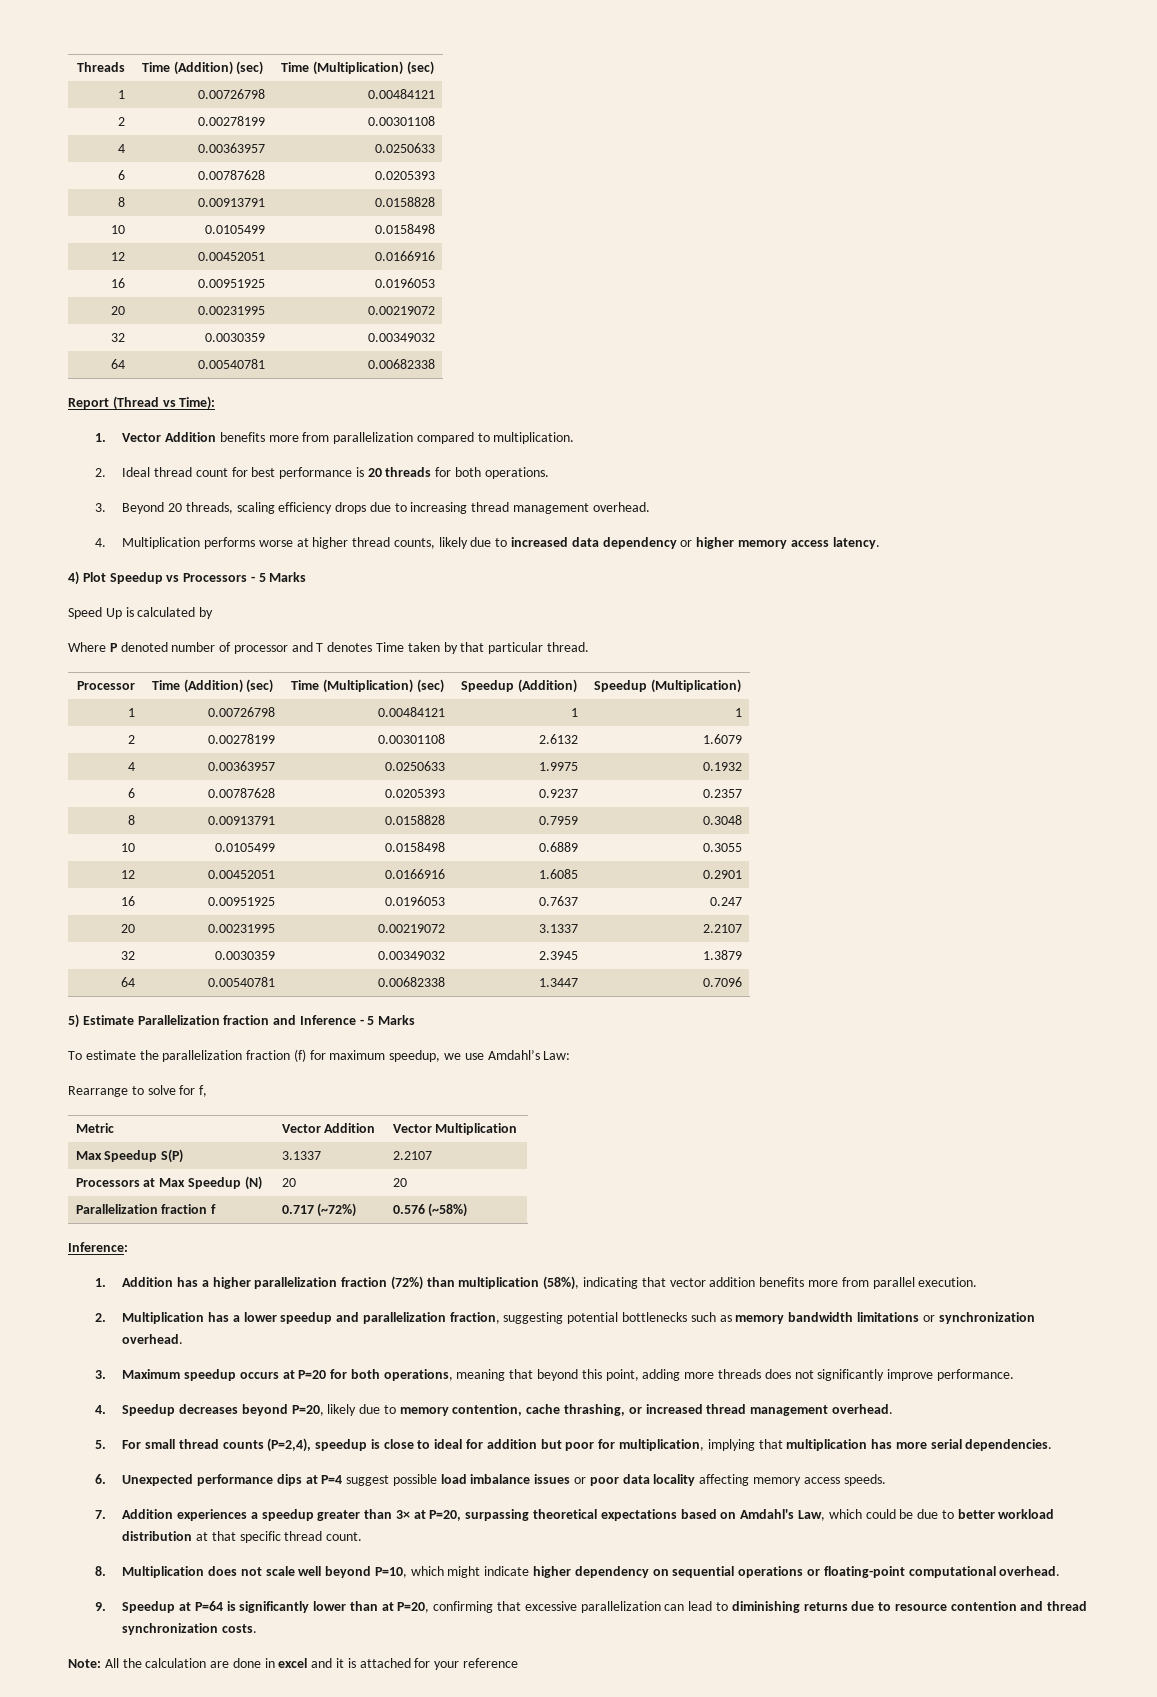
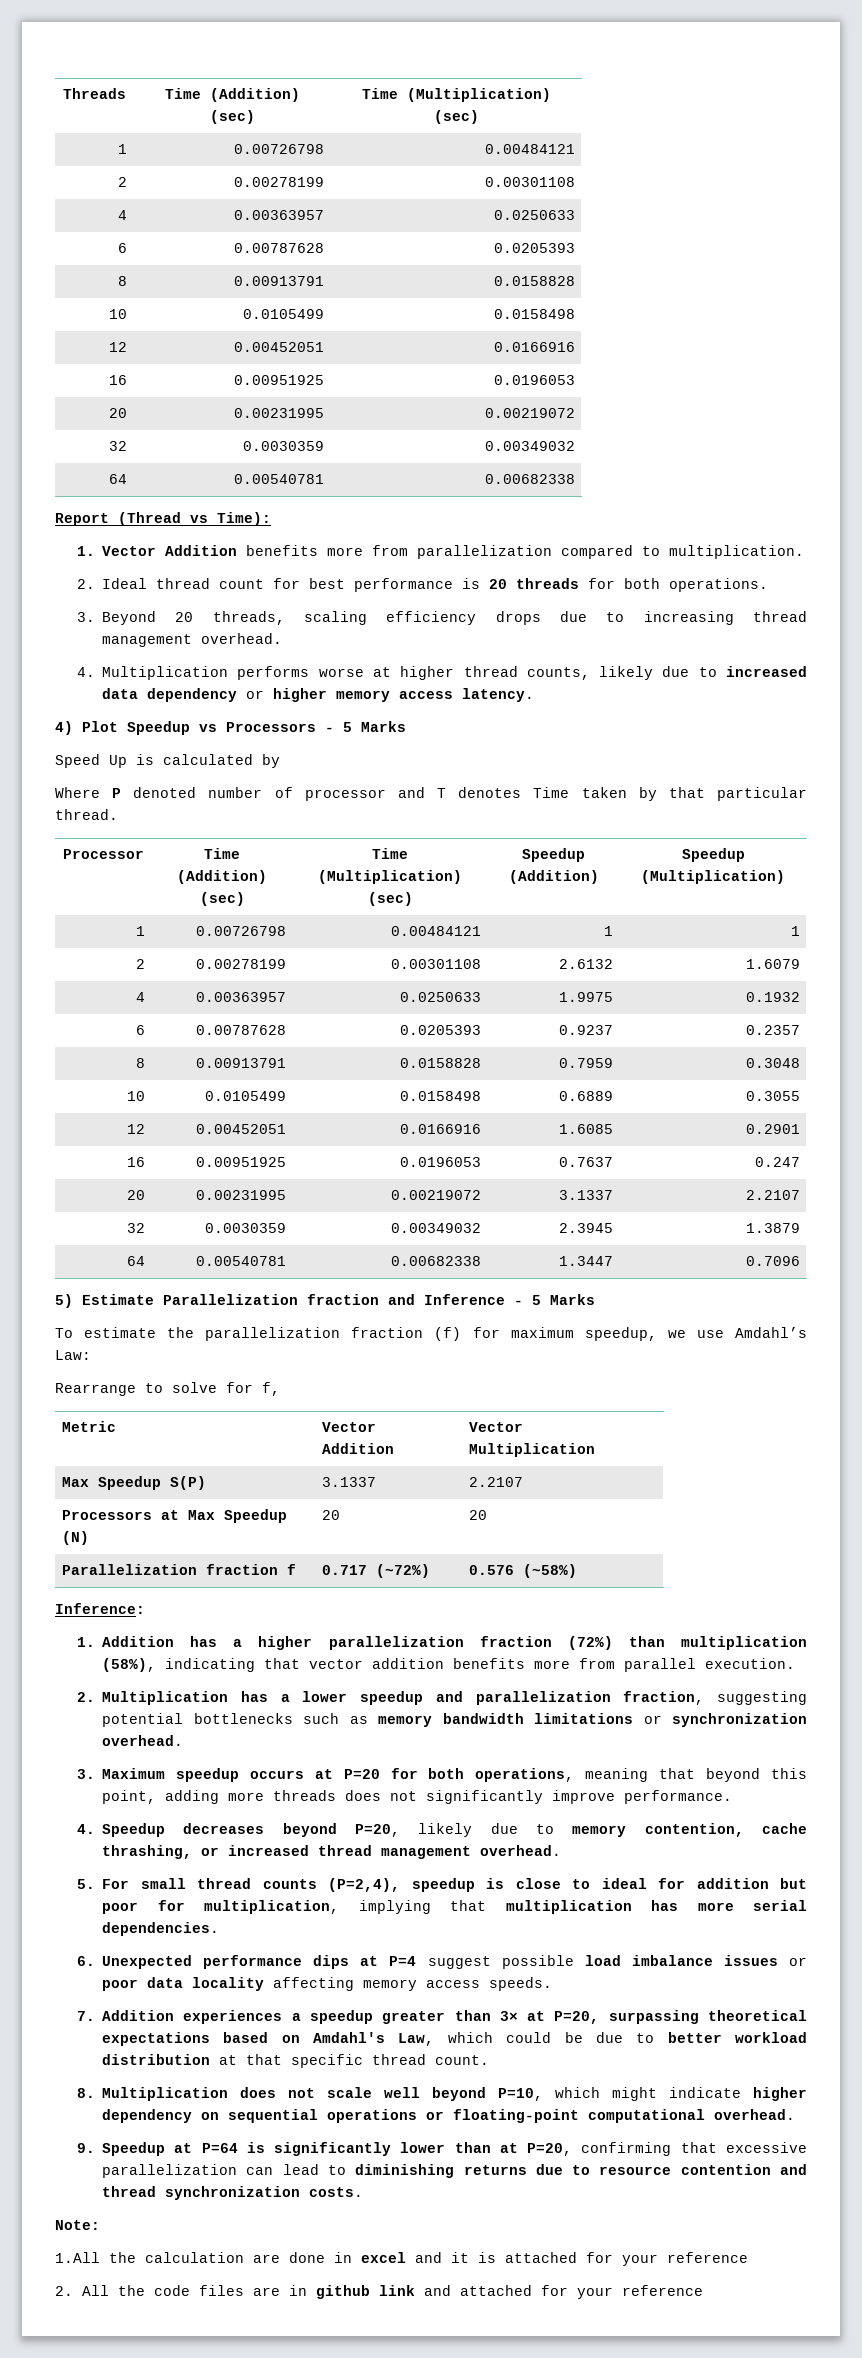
- Note: All the calculation are done in excel and it is attached for your reference
+ Note:
+ 1.All the calculation are done in excel and it is attached for your reference
+ 2. All the code files are in github link and attached for your reference

